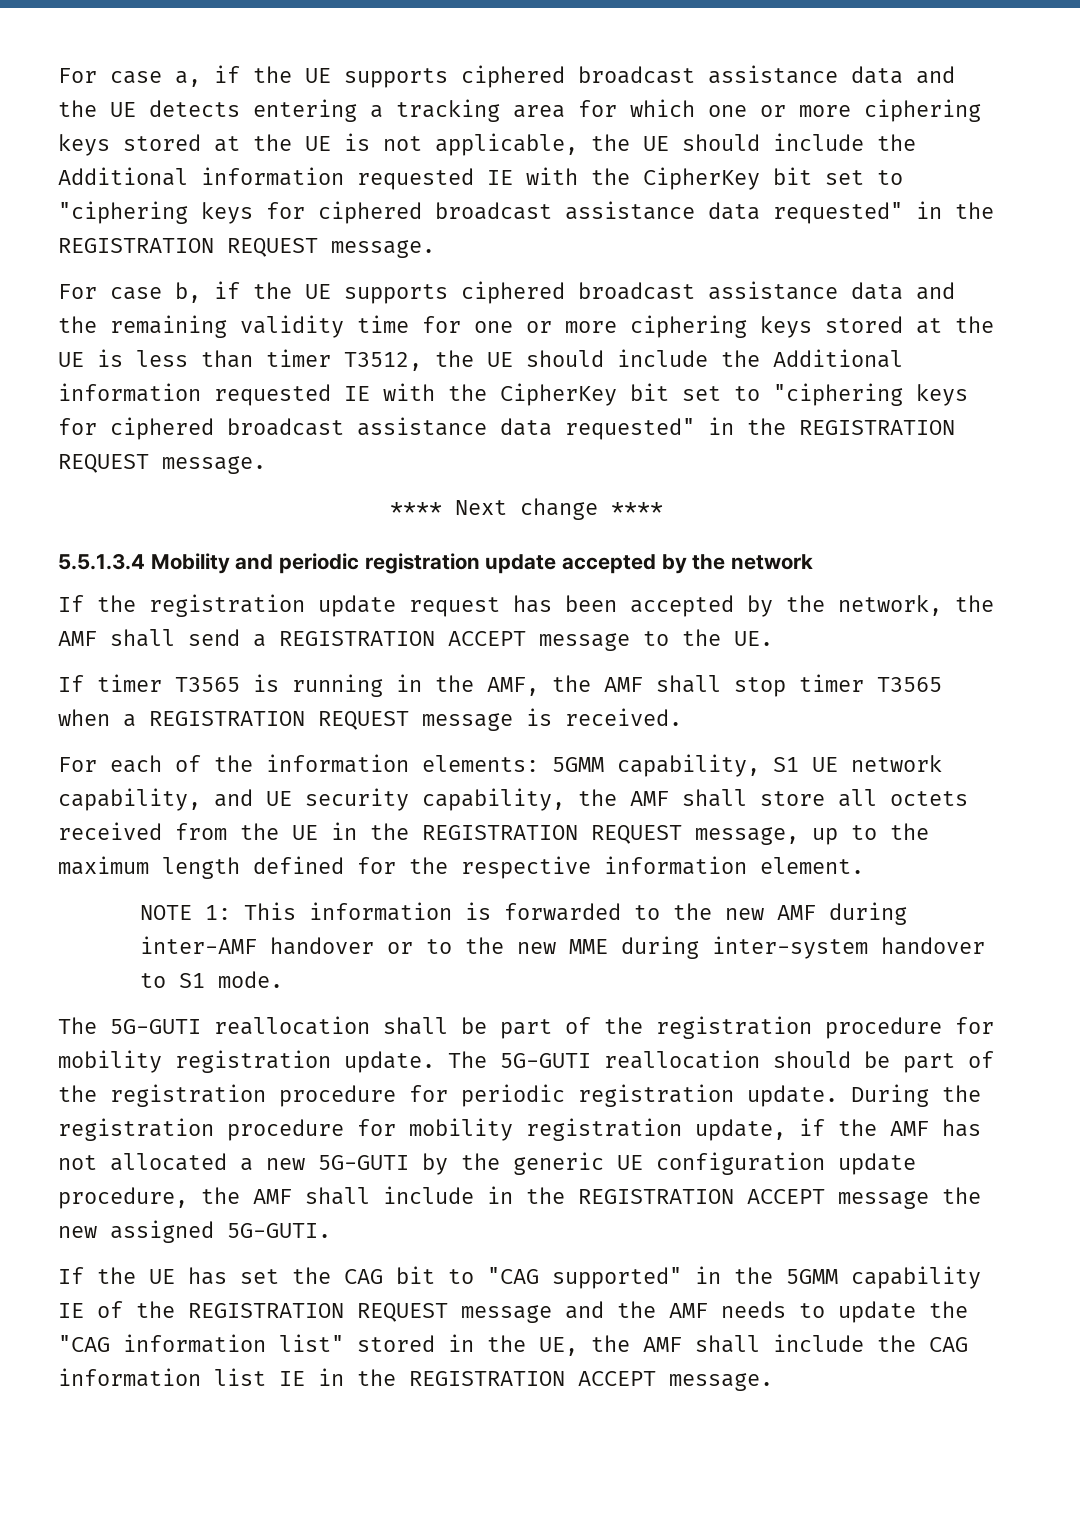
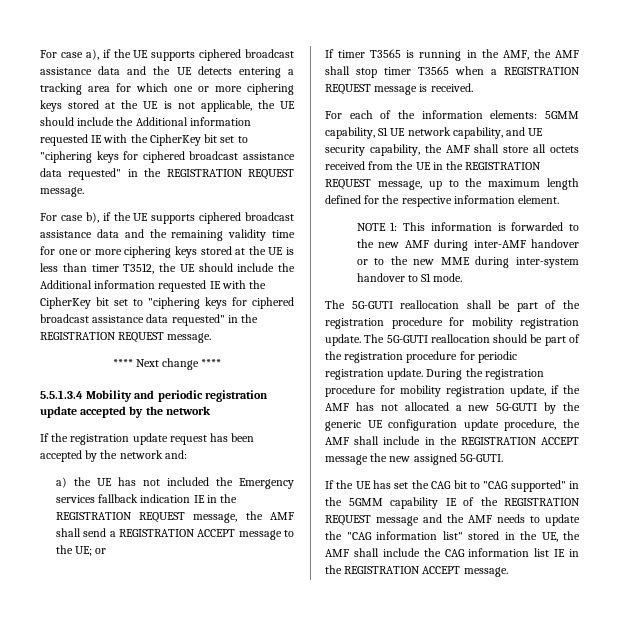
- For case a, if the UE supports ciphered broadcast assistance data and the UE detects entering a tracking area for which one or more ciphering keys stored at the UE is not applicable, the UE should include the Additional information requested IE with the CipherKey bit set to "ciphering keys for ciphered broadcast assistance data requested" in the REGISTRATION REQUEST message.
+ For case a), if the UE supports ciphered broadcast assistance data and the UE detects entering a tracking area for which one or more ciphering keys stored at the UE is not applicable, the UE should include the Additional information requested IE with the CipherKey bit set to "ciphering keys for ciphered broadcast assistance data requested" in the REGISTRATION REQUEST message.
- For case b, if the UE supports ciphered broadcast assistance data and the remaining validity time for one or more ciphering keys stored at the UE is less than timer T3512, the UE should include the Additional information requested IE with the CipherKey bit set to "ciphering keys for ciphered broadcast assistance data requested" in the REGISTRATION REQUEST message.
+ For case b), if the UE supports ciphered broadcast assistance data and the remaining validity time for one or more ciphering keys stored at the UE is less than timer T3512, the UE should include the Additional information requested IE with the CipherKey bit set to "ciphering keys for ciphered broadcast assistance data requested" in the REGISTRATION REQUEST message.
- If the registration update request has been accepted by the network, the AMF shall send a REGISTRATION ACCEPT message to the UE.
+ If the registration update request has been accepted by the network and:
+ a) the UE has not included the Emergency services fallback indication IE in the REGISTRATION REQUEST message, the AMF shall send a REGISTRATION ACCEPT message to the UE; or

